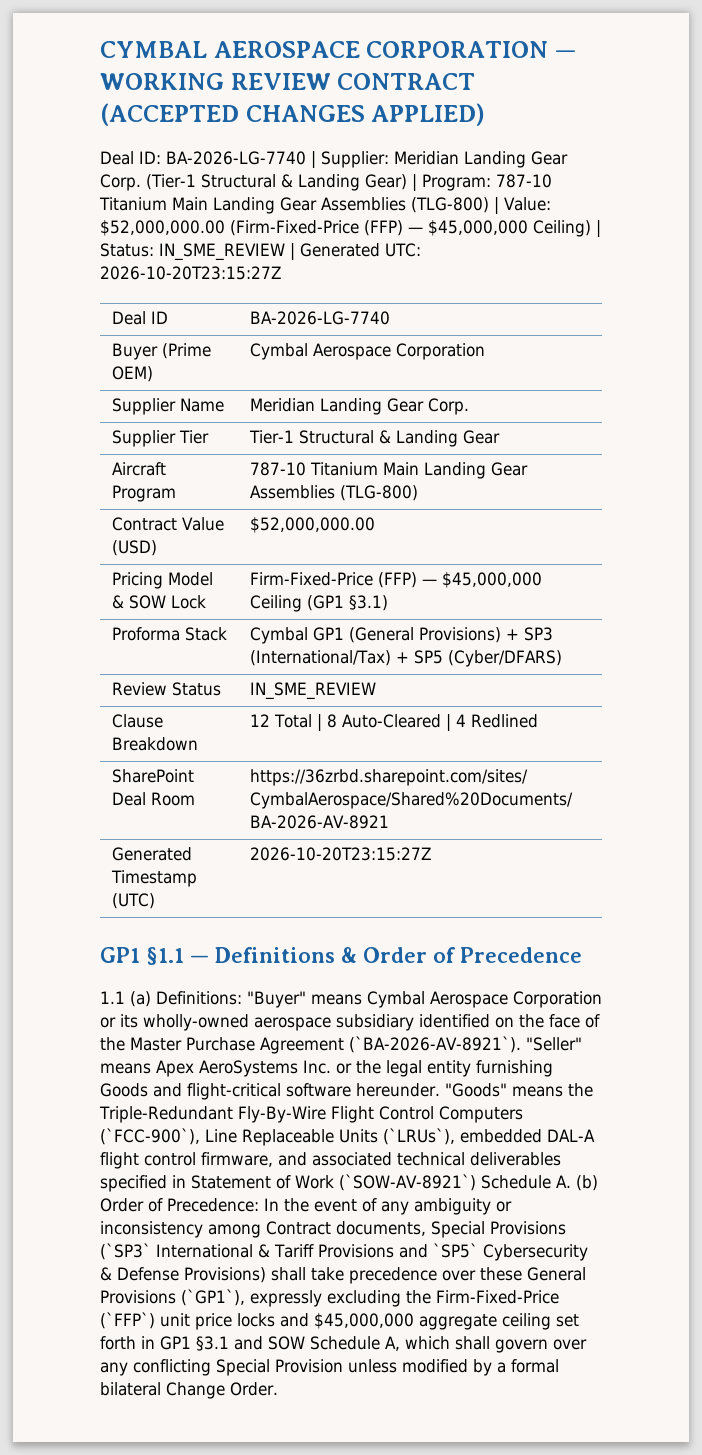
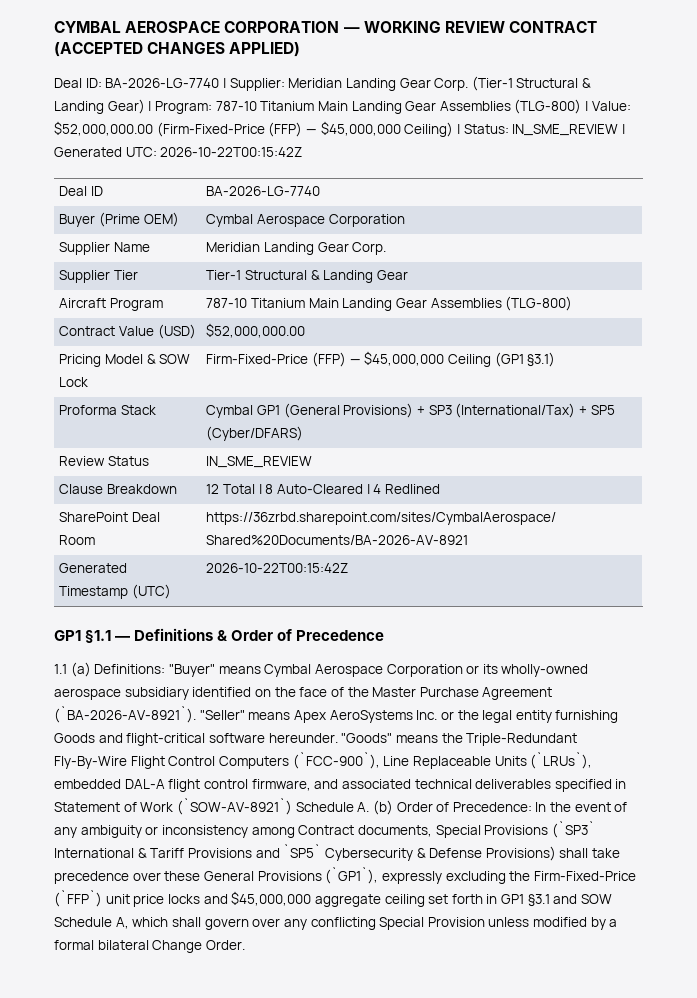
- (Tier-1 Structural & Landing Gear) | Program: 787-10 Titanium Main Landing Gear Assemblies (TLG-800) | Value: $52,000,000.00 (Firm-Fixed-Price (FFP) — $45,000,000 Ceiling) | Status: IN_SME_REVIEW | Generated UTC: 2026-10-20T23:15:27Z
+ (Tier-1 Structural & Landing Gear) | Program: 787-10 Titanium Main Landing Gear Assemblies (TLG-800) | Value: $52,000,000.00 (Firm-Fixed-Price (FFP) — $45,000,000 Ceiling) | Status: IN_SME_REVIEW | Generated UTC: 2026-10-22T00:15:42Z
- Generated Timestamp (UTC) | 2026-10-20T23:15:27Z
+ Generated Timestamp (UTC) | 2026-10-22T00:15:42Z

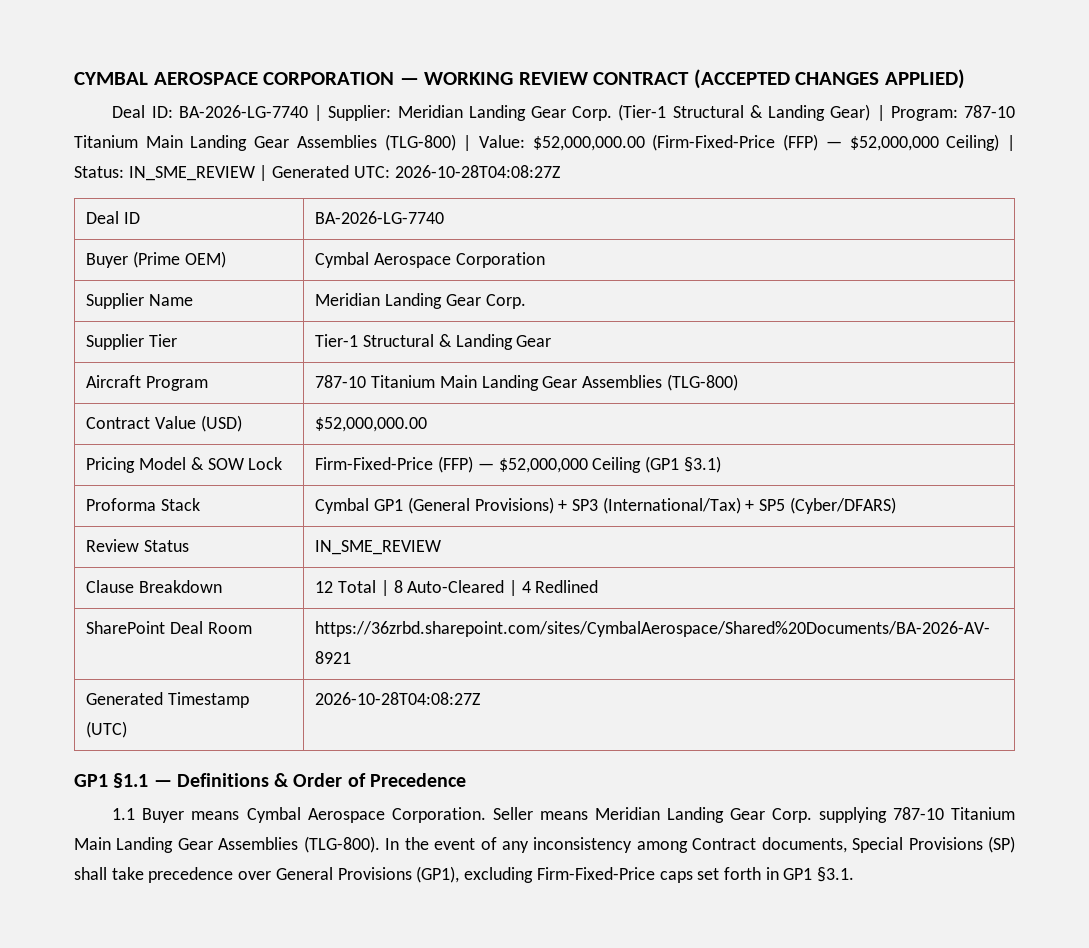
- (Tier-1 Structural & Landing Gear) | Program: 787-10 Titanium Main Landing Gear Assemblies (TLG-800) | Value: $52,000,000.00 (Firm-Fixed-Price (FFP) — $45,000,000 Ceiling) | Status: IN_SME_REVIEW | Generated UTC: 2026-10-22T00:15:42Z
+ (Tier-1 Structural & Landing Gear) | Program: 787-10 Titanium Main Landing Gear Assemblies (TLG-800) | Value: $52,000,000.00 (Firm-Fixed-Price (FFP) — $52,000,000 Ceiling) | Status: IN_SME_REVIEW | Generated UTC: 2026-10-28T04:08:27Z
- Pricing Model & SOW Lock | Firm-Fixed-Price (FFP) — $45,000,000 Ceiling (GP1 §3.1)
+ Pricing Model & SOW Lock | Firm-Fixed-Price (FFP) — $52,000,000 Ceiling (GP1 §3.1)
- Generated Timestamp (UTC) | 2026-10-22T00:15:42Z
+ Generated Timestamp (UTC) | 2026-10-28T04:08:27Z
- 1.1 (a) Definitions: "Buyer" means Cymbal Aerospace Corporation or its wholly-owned aerospace subsidiary identified on the face of the Master Purchase Agreement (`BA-2026-AV-8921`). "Seller" means Apex AeroSystems Inc. or the legal entity furnishing Goods and flight-critical software hereunder. "Goods" means the Triple-Redundant Fly-By-Wire Flight Control Computers (`FCC-900`), Line Replaceable Units (`LRUs`), embedded DAL-A flight control firmware, and associated technical deliverables specified in Statement of Work (`SOW-AV-8921`) Schedule A. (b) Order of Precedence: In the event of any ambiguity or inconsistency among Contract documents, Special Provisions (`SP3` International & Tariff Provisions and `SP5` Cybersecurity & Defense Provisions) shall take precedence over these General Provisions (`GP1`), expressly excluding the Firm-Fixed-Price (`FFP`) unit price locks and $45,000,000 aggregate ceiling set forth in GP1 §3.1 and SOW Schedule A, which shall govern over any conflicting Special Provision unless modified by a formal bilateral Change Order.
+ 1.1 Buyer means Cymbal Aerospace Corporation. Seller means Meridian Landing Gear Corp. supplying 787-10 Titanium Main Landing Gear Assemblies (TLG-800). In the event of any inconsistency among Contract documents, Special Provisions (SP) shall take precedence over General Provisions (GP1), excluding Firm-Fixed-Price caps set forth in GP1 §3.1.

